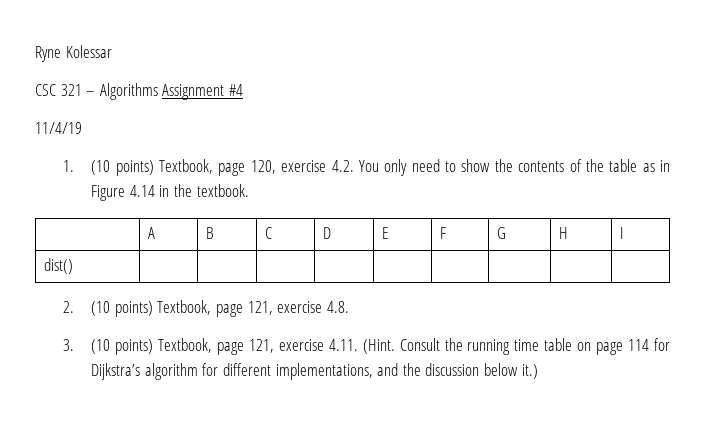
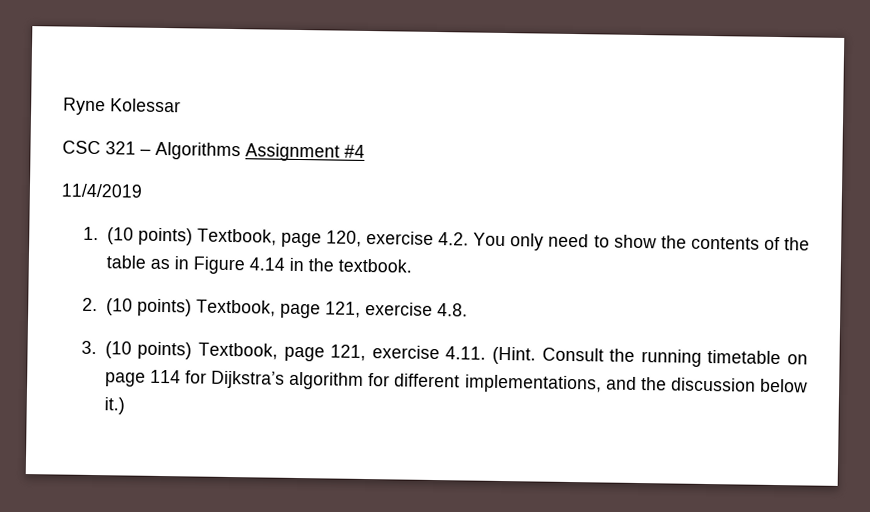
- 11/4/19
+ 11/4/2019
- | A | B | C | D | E | F | G | H | I
- dist() | | | | | | | | |
- Consult the running time table on page 114 for Dijkstra’s algorithm for different implementations, and the discussion below it.)
+ Consult the running timetable on page 114 for Dijkstra’s algorithm for different implementations, and the discussion below it.)

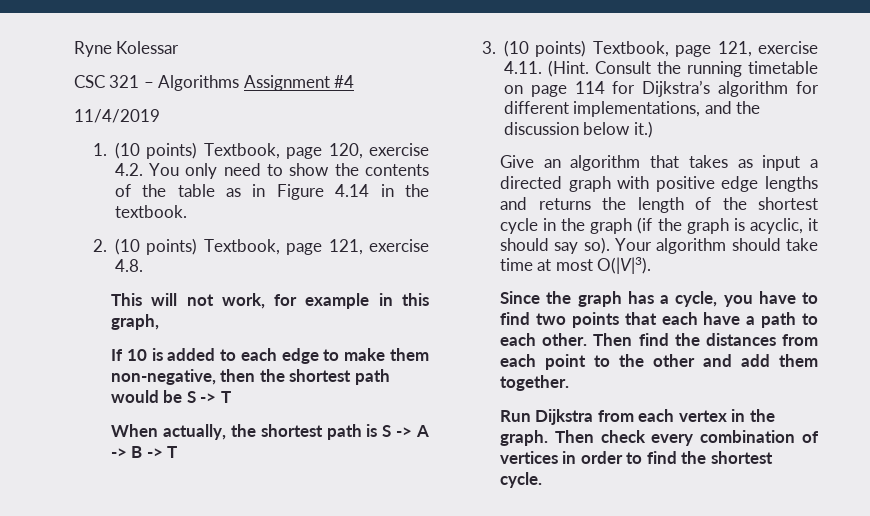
+ This will not work, for example in this graph,
+ If 10 is added to each edge to make them non-negative, then the shortest path would be S -> T
+ When actually, the shortest path is S -> A -> B -> T
+ Give an algorithm that takes as input a directed graph with positive edge lengths and returns the length of the shortest cycle in the graph (if the graph is acyclic, it should say so). Your algorithm should take time at most O(|V|3).
+ Since the graph has a cycle, you have to find two points that each have a path to each other. Then find the distances from each point to the other and add them together.
+ Run Dijkstra from each vertex in the graph. Then check every combination of vertices in order to find the shortest cycle.

